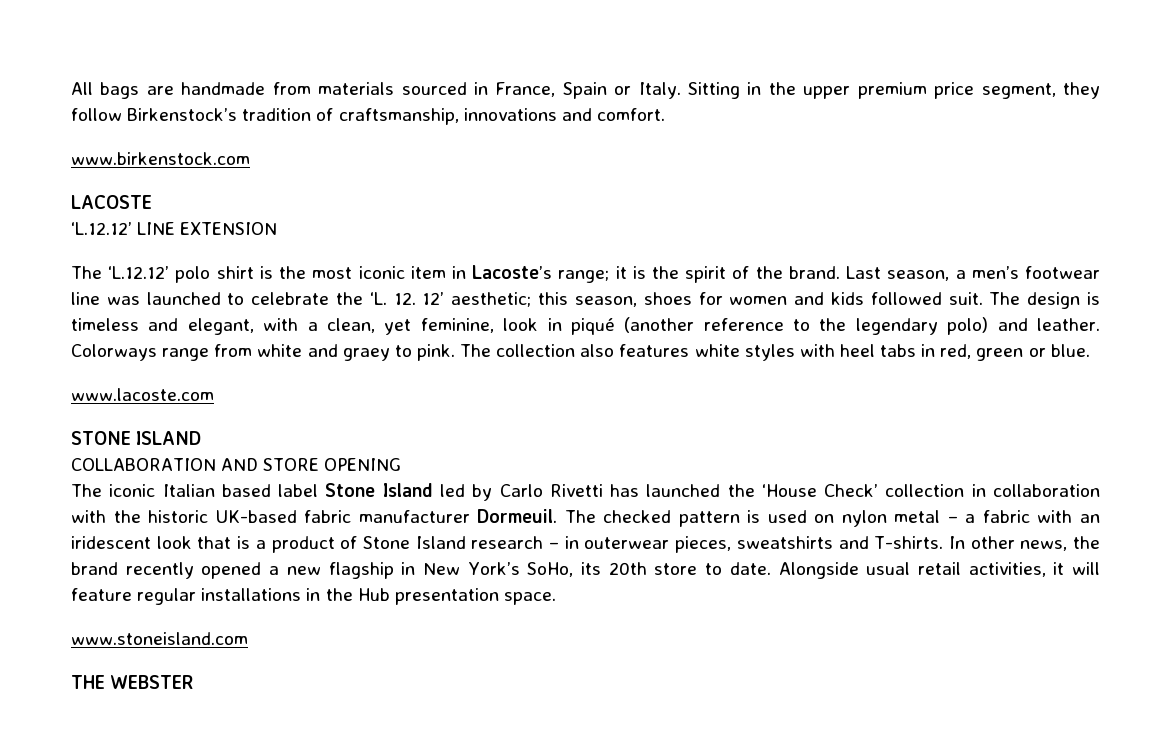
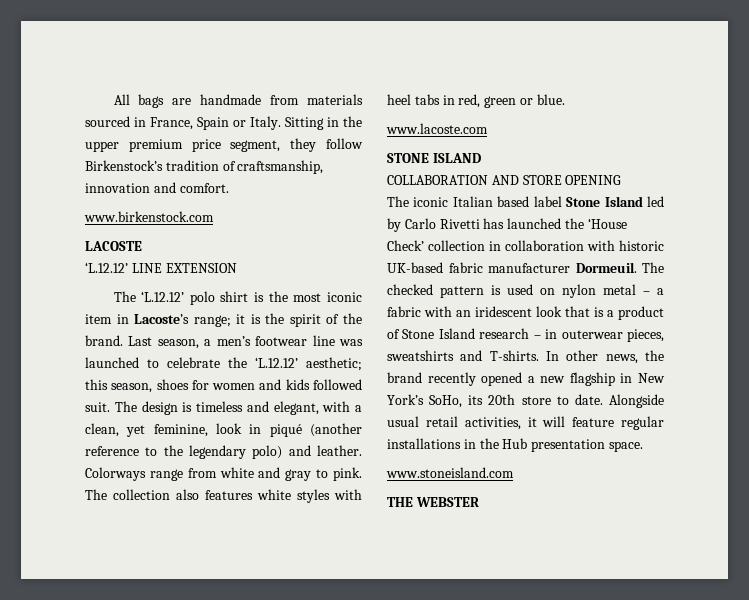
- Sitting in the upper premium price segment, they follow Birkenstock’s tradition of craftsmanship, innovations and comfort.
+ Sitting in the upper premium price segment, they follow Birkenstock’s tradition of craftsmanship, innovation and comfort.
- Last season, a men’s footwear line was launched to celebrate the ‘L. 12. 12’ aesthetic; this season, shoes for women and kids followed suit.
+ Last season, a men’s footwear line was launched to celebrate the ‘L.12.12’ aesthetic; this season, shoes for women and kids followed suit.
- Colorways range from white and graey to pink.
+ Colorways range from white and gray to pink.
- The iconic Italian based label Stone Island led by Carlo Rivetti has launched the ‘House Check’ collection in collaboration with the historic UK-based fabric manufacturer Dormeuil.
+ The iconic Italian based label Stone Island led by Carlo Rivetti has launched the ‘House Check’ collection in collaboration with historic UK-based fabric manufacturer Dormeuil.

